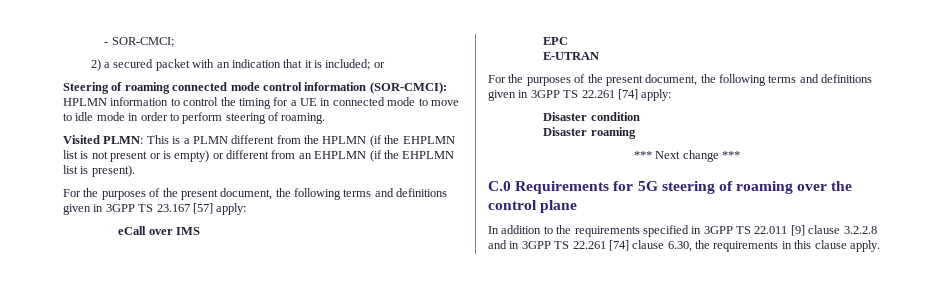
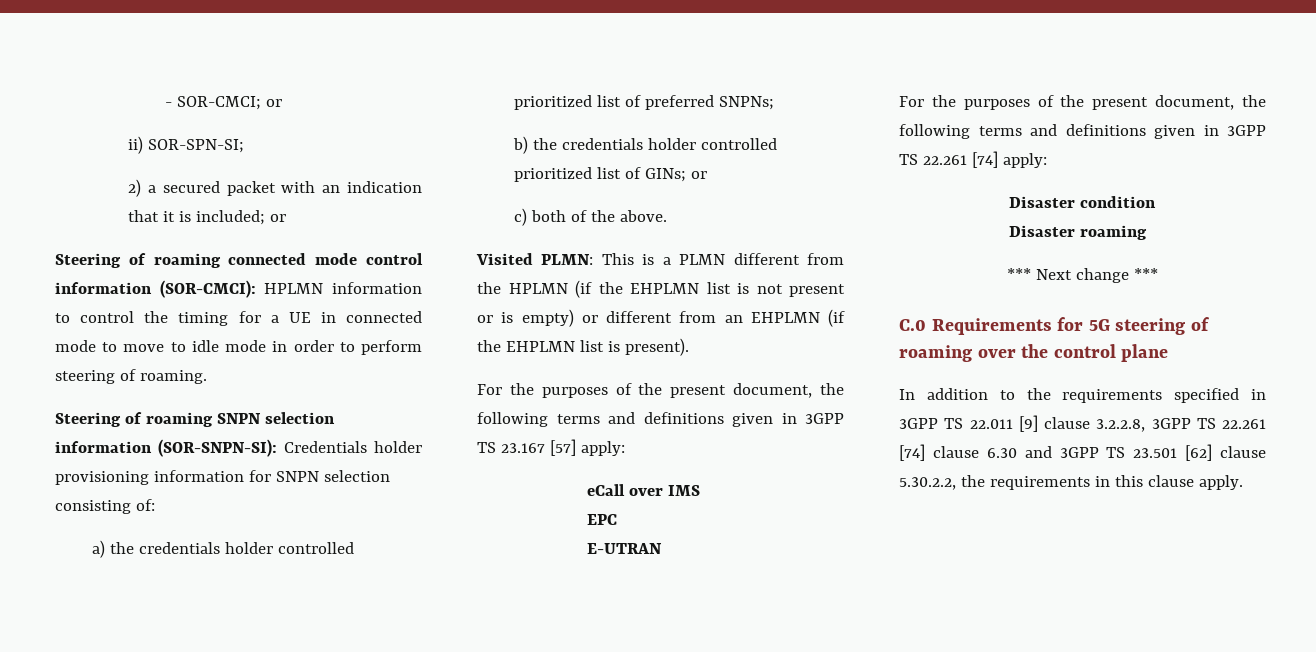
- - SOR-CMCI;
+ - SOR-CMCI; or
+ ii) SOR-SPN-SI;
+ Steering of roaming SNPN selection information (SOR-SNPN-SI): Credentials holder provisioning information for SNPN selection consisting of:
+ a) the credentials holder controlled prioritized list of preferred SNPNs;
+ b) the credentials holder controlled prioritized list of GINs; or
+ c) both of the above.
- In addition to the requirements specified in 3GPP TS 22.011 [9] clause 3.2.2.8 and in 3GPP TS 22.261 [74] clause 6.30, the requirements in this clause apply.
+ In addition to the requirements specified in 3GPP TS 22.011 [9] clause 3.2.2.8, 3GPP TS 22.261 [74] clause 6.30 and 3GPP TS 23.501 [62] clause 5.30.2.2, the requirements in this clause apply.

